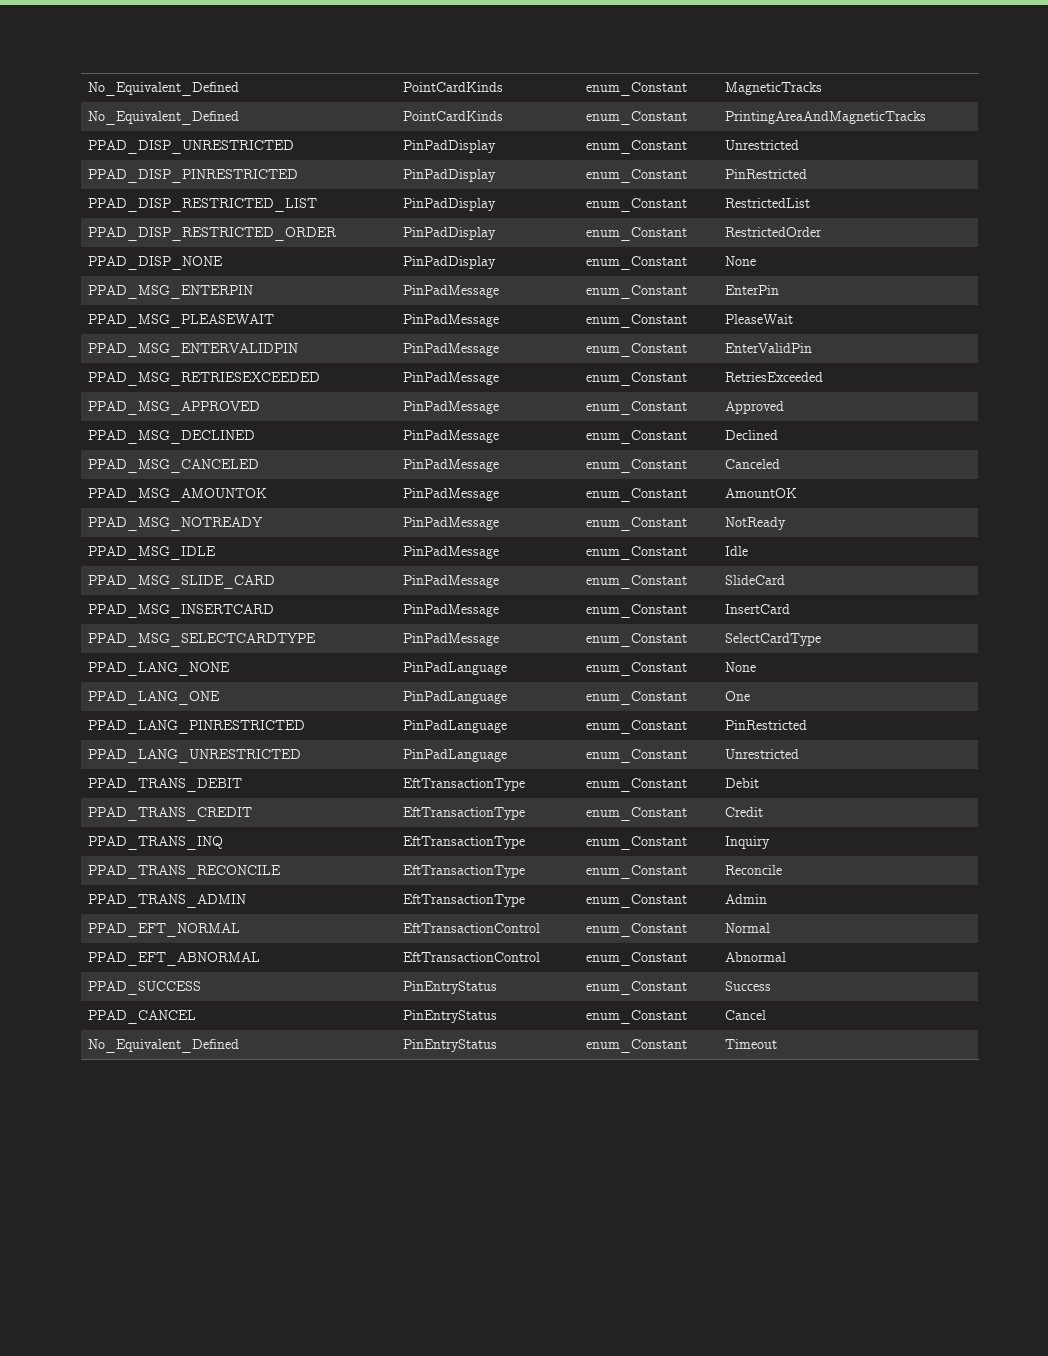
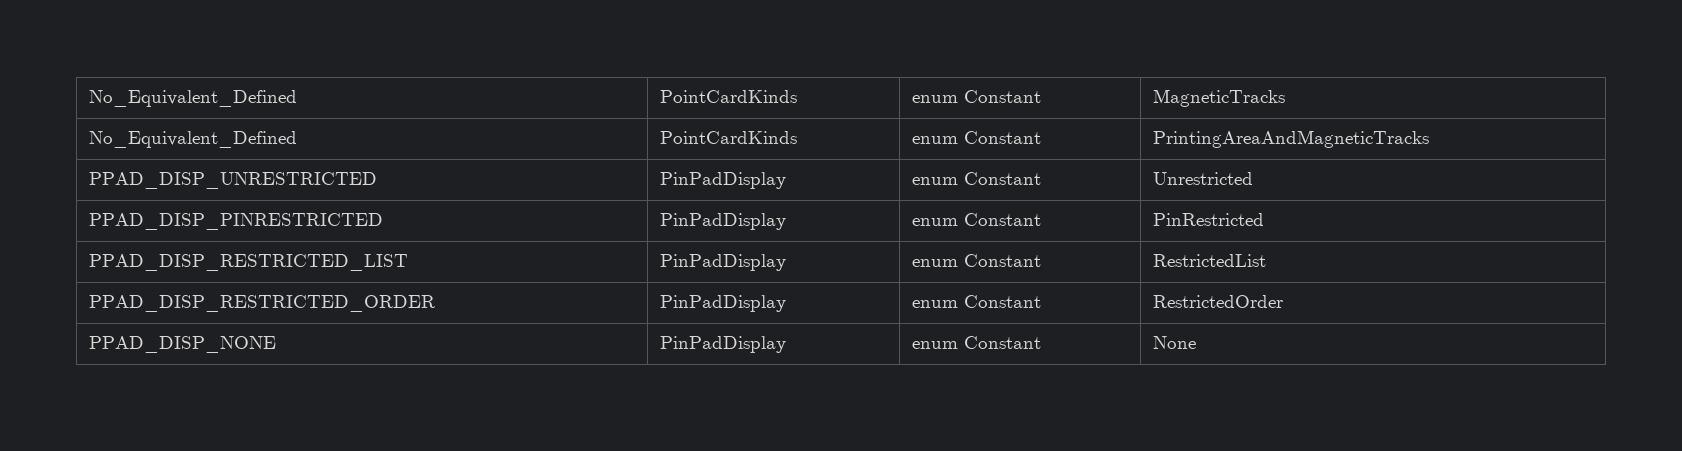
- No_Equivalent_Defined | PointCardKinds | enum_Constant | MagneticTracks
+ No_Equivalent_Defined | PointCardKinds | enum Constant | MagneticTracks
- No_Equivalent_Defined | PointCardKinds | enum_Constant | PrintingAreaAndMagneticTracks
+ No_Equivalent_Defined | PointCardKinds | enum Constant | PrintingAreaAndMagneticTracks
- PPAD_DISP_UNRESTRICTED | PinPadDisplay | enum_Constant | Unrestricted
+ PPAD_DISP_UNRESTRICTED | PinPadDisplay | enum Constant | Unrestricted
- PPAD_DISP_PINRESTRICTED | PinPadDisplay | enum_Constant | PinRestricted
+ PPAD_DISP_PINRESTRICTED | PinPadDisplay | enum Constant | PinRestricted
- PPAD_DISP_RESTRICTED_LIST | PinPadDisplay | enum_Constant | RestrictedList
+ PPAD_DISP_RESTRICTED_LIST | PinPadDisplay | enum Constant | RestrictedList
- PPAD_DISP_RESTRICTED_ORDER | PinPadDisplay | enum_Constant | RestrictedOrder
+ PPAD_DISP_RESTRICTED_ORDER | PinPadDisplay | enum Constant | RestrictedOrder
- PPAD_DISP_NONE | PinPadDisplay | enum_Constant | None
- PPAD_MSG_ENTERPIN | PinPadMessage | enum_Constant | EnterPin
- PPAD_MSG_PLEASEWAIT | PinPadMessage | enum_Constant | PleaseWait
- PPAD_MSG_ENTERVALIDPIN | PinPadMessage | enum_Constant | EnterValidPin
- PPAD_MSG_RETRIESEXCEEDED | PinPadMessage | enum_Constant | RetriesExceeded
- PPAD_MSG_APPROVED | PinPadMessage | enum_Constant | Approved
- PPAD_MSG_DECLINED | PinPadMessage | enum_Constant | Declined
- PPAD_MSG_CANCELED | PinPadMessage | enum_Constant | Canceled
- PPAD_MSG_AMOUNTOK | PinPadMessage | enum_Constant | AmountOK
- PPAD_MSG_NOTREADY | PinPadMessage | enum_Constant | NotReady
- PPAD_MSG_IDLE | PinPadMessage | enum_Constant | Idle
- PPAD_MSG_SLIDE_CARD | PinPadMessage | enum_Constant | SlideCard
- PPAD_MSG_INSERTCARD | PinPadMessage | enum_Constant | InsertCard
- PPAD_MSG_SELECTCARDTYPE | PinPadMessage | enum_Constant | SelectCardType
- PPAD_LANG_NONE | PinPadLanguage | enum_Constant | None
- PPAD_LANG_ONE | PinPadLanguage | enum_Constant | One
- PPAD_LANG_PINRESTRICTED | PinPadLanguage | enum_Constant | PinRestricted
- PPAD_LANG_UNRESTRICTED | PinPadLanguage | enum_Constant | Unrestricted
- PPAD_TRANS_DEBIT | EftTransactionType | enum_Constant | Debit
- PPAD_TRANS_CREDIT | EftTransactionType | enum_Constant | Credit
- PPAD_TRANS_INQ | EftTransactionType | enum_Constant | Inquiry
- PPAD_TRANS_RECONCILE | EftTransactionType | enum_Constant | Reconcile
- PPAD_TRANS_ADMIN | EftTransactionType | enum_Constant | Admin
- PPAD_EFT_NORMAL | EftTransactionControl | enum_Constant | Normal
- PPAD_EFT_ABNORMAL | EftTransactionControl | enum_Constant | Abnormal
- PPAD_SUCCESS | PinEntryStatus | enum_Constant | Success
- PPAD_CANCEL | PinEntryStatus | enum_Constant | Cancel
- No_Equivalent_Defined | PinEntryStatus | enum_Constant | Timeout
+ PPAD_DISP_NONE | PinPadDisplay | enum Constant | None

